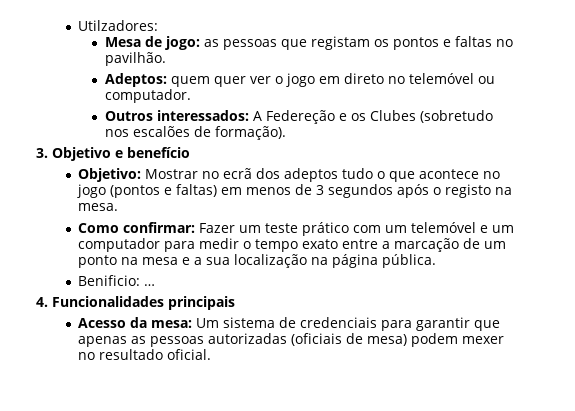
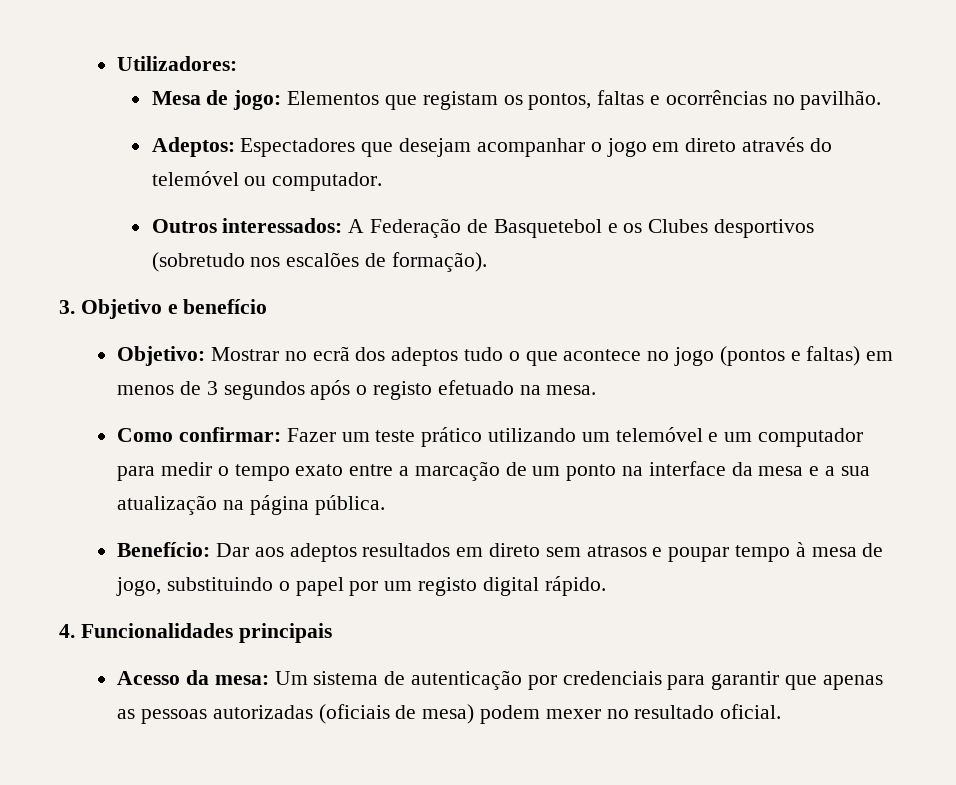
- Utilzadores:
+ Utilizadores:
- Mesa de jogo: as pessoas que registam os pontos e faltas no pavilhão.
+ Mesa de jogo: Elementos que registam os pontos, faltas e ocorrências no pavilhão.
- Adeptos: quem quer ver o jogo em direto no telemóvel ou computador.
+ Adeptos: Espectadores que desejam acompanhar o jogo em direto através do telemóvel ou computador.
- Outros interessados: A Federeção e os Clubes (sobretudo nos escalões de formação).
+ Outros interessados: A Federação de Basquetebol e os Clubes desportivos (sobretudo nos escalões de formação).
- Objetivo: Mostrar no ecrã dos adeptos tudo o que acontece no jogo (pontos e faltas) em menos de 3 segundos após o registo na mesa.
+ Objetivo: Mostrar no ecrã dos adeptos tudo o que acontece no jogo (pontos e faltas) em menos de 3 segundos após o registo efetuado na mesa.
- Como confirmar: Fazer um teste prático com um telemóvel e um computador para medir o tempo exato entre a marcação de um ponto na mesa e a sua localização na página pública.
+ Como confirmar: Fazer um teste prático utilizando um telemóvel e um computador para medir o tempo exato entre a marcação de um ponto na interface da mesa e a sua atualização na página pública.
- Benificio: …
+ Benefício: Dar aos adeptos resultados em direto sem atrasos e poupar tempo à mesa de jogo, substituindo o papel por um registo digital rápido.
- Acesso da mesa: Um sistema de credenciais para garantir que apenas as pessoas autorizadas (oficiais de mesa) podem mexer no resultado oficial.
+ Acesso da mesa: Um sistema de autenticação por credenciais para garantir que apenas as pessoas autorizadas (oficiais de mesa) podem mexer no resultado oficial.

